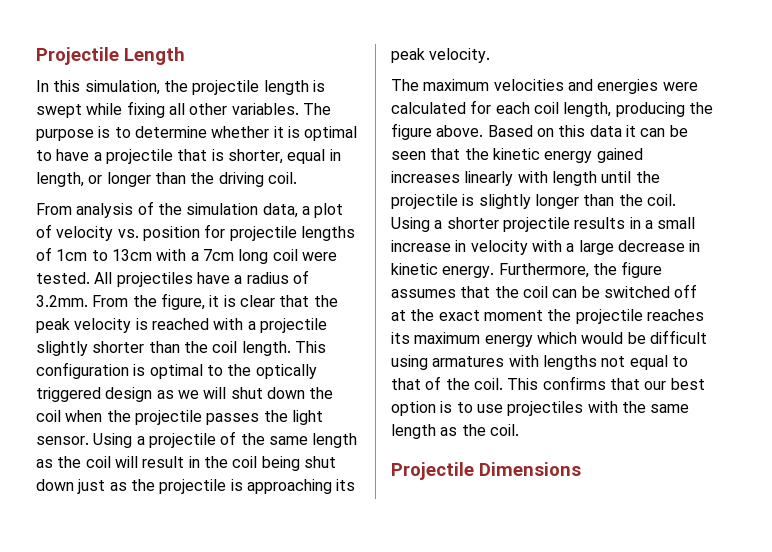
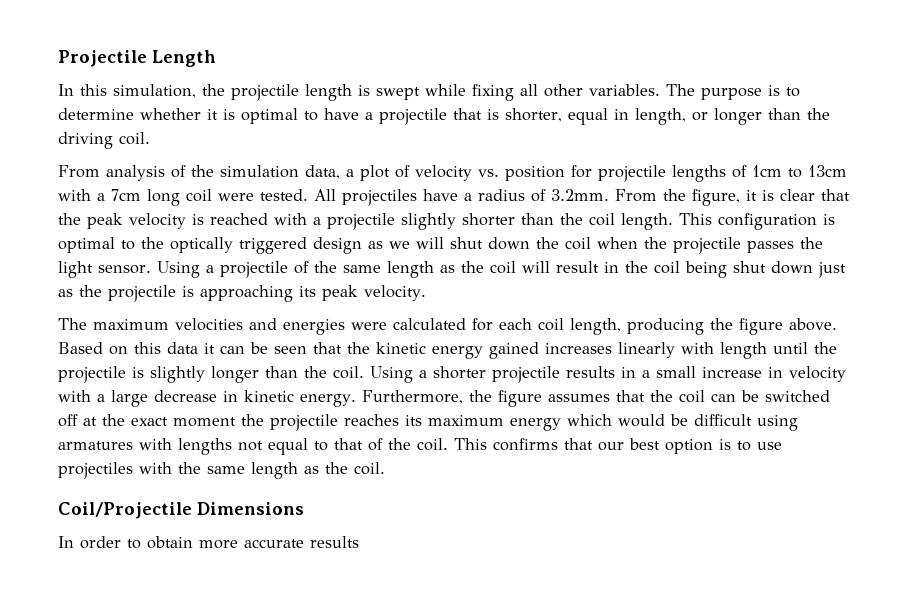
- Projectile Dimensions
+ Coil/Projectile Dimensions
+ In order to obtain more accurate results

